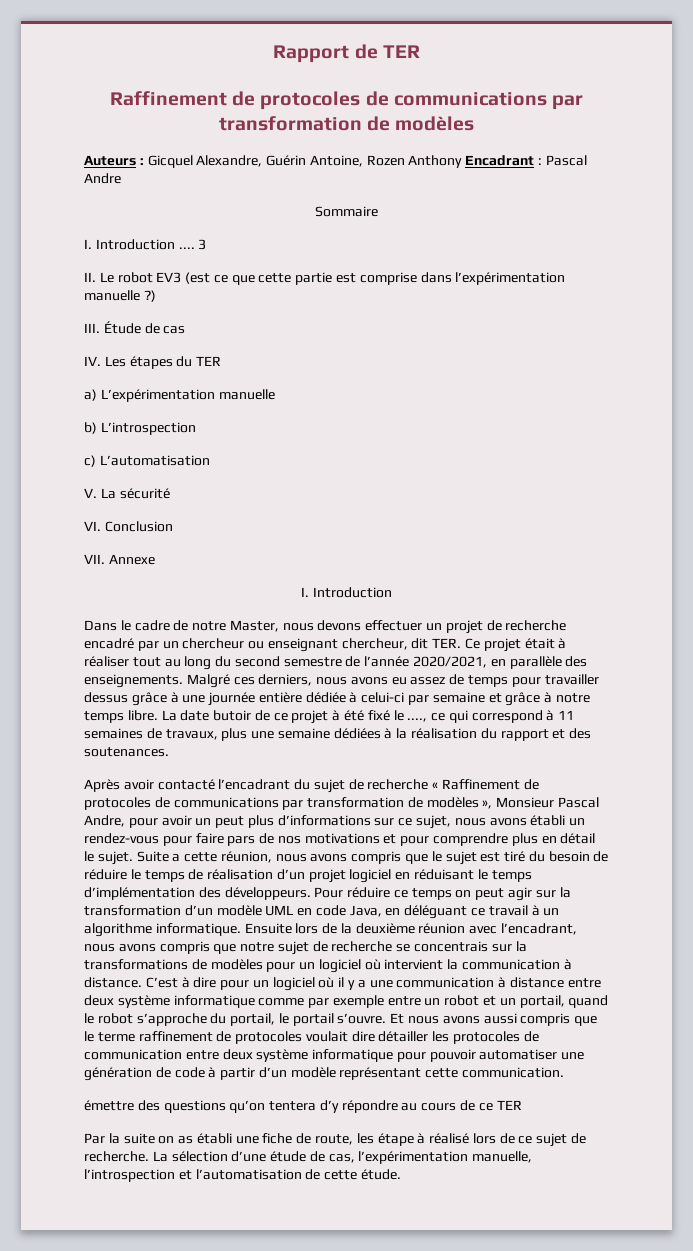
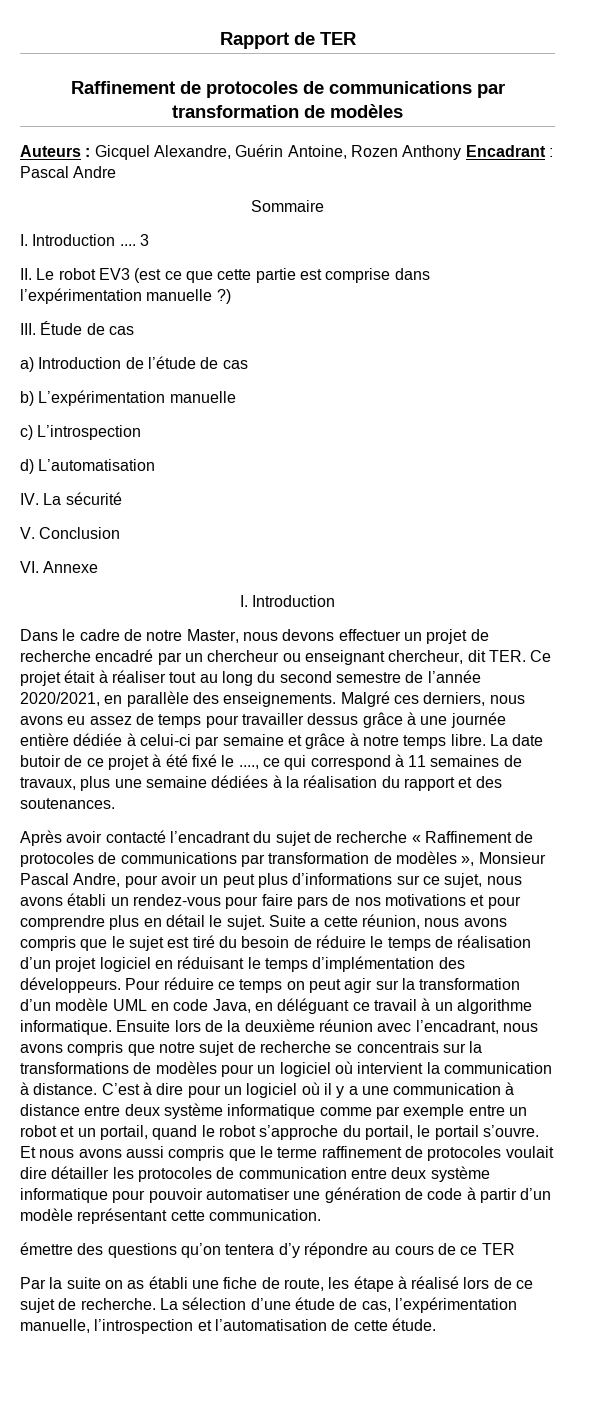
- IV. Les étapes du TER
- a) L’expérimentation manuelle
+ a) Introduction de l’étude de cas
+ b) L’expérimentation manuelle
- b) L’introspection
+ c) L’introspection
- c) L’automatisation
+ d) L’automatisation
- V. La sécurité
+ IV. La sécurité
- VI. Conclusion
+ V. Conclusion
- VII. Annexe
+ VI. Annexe

